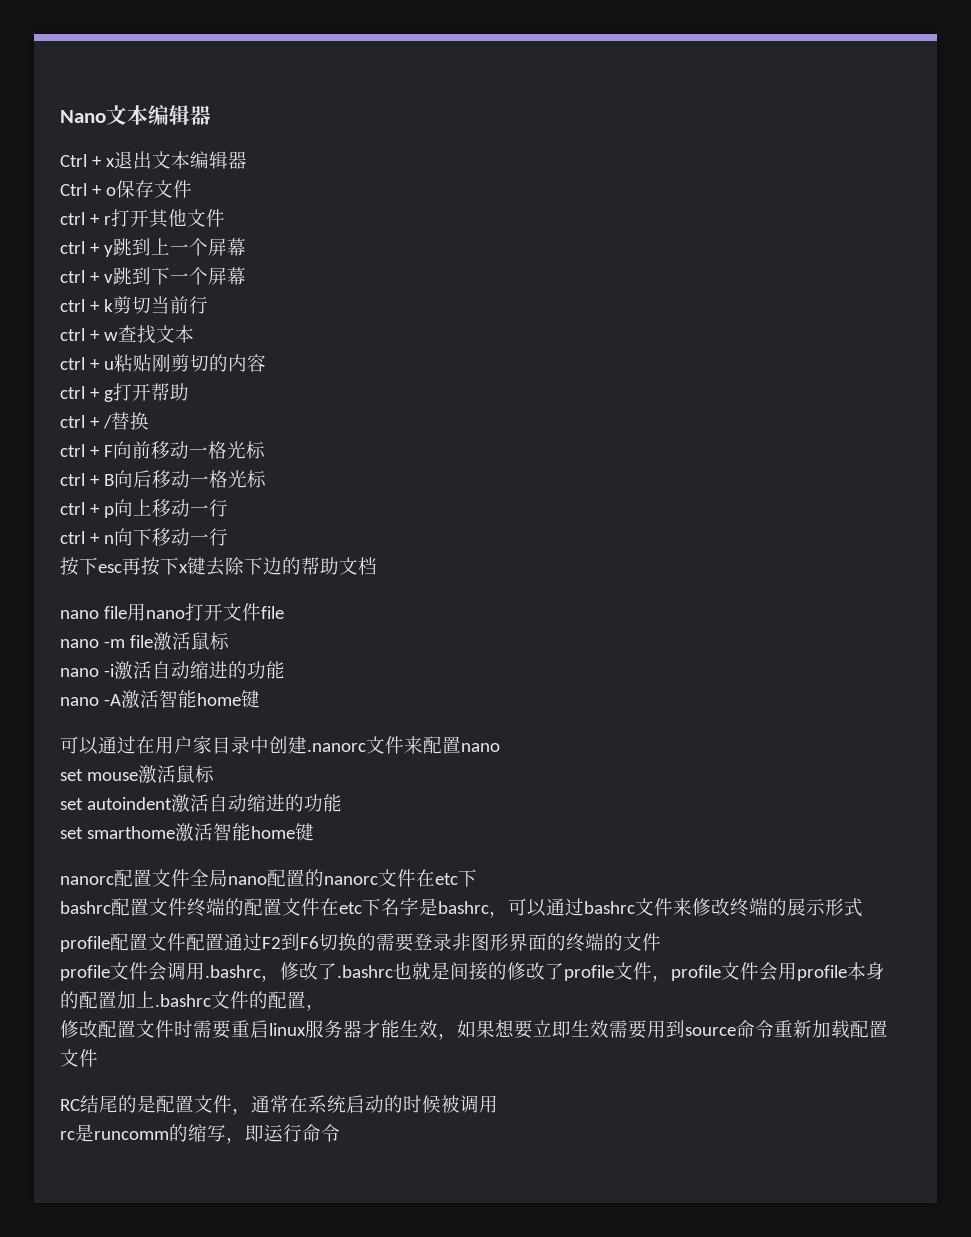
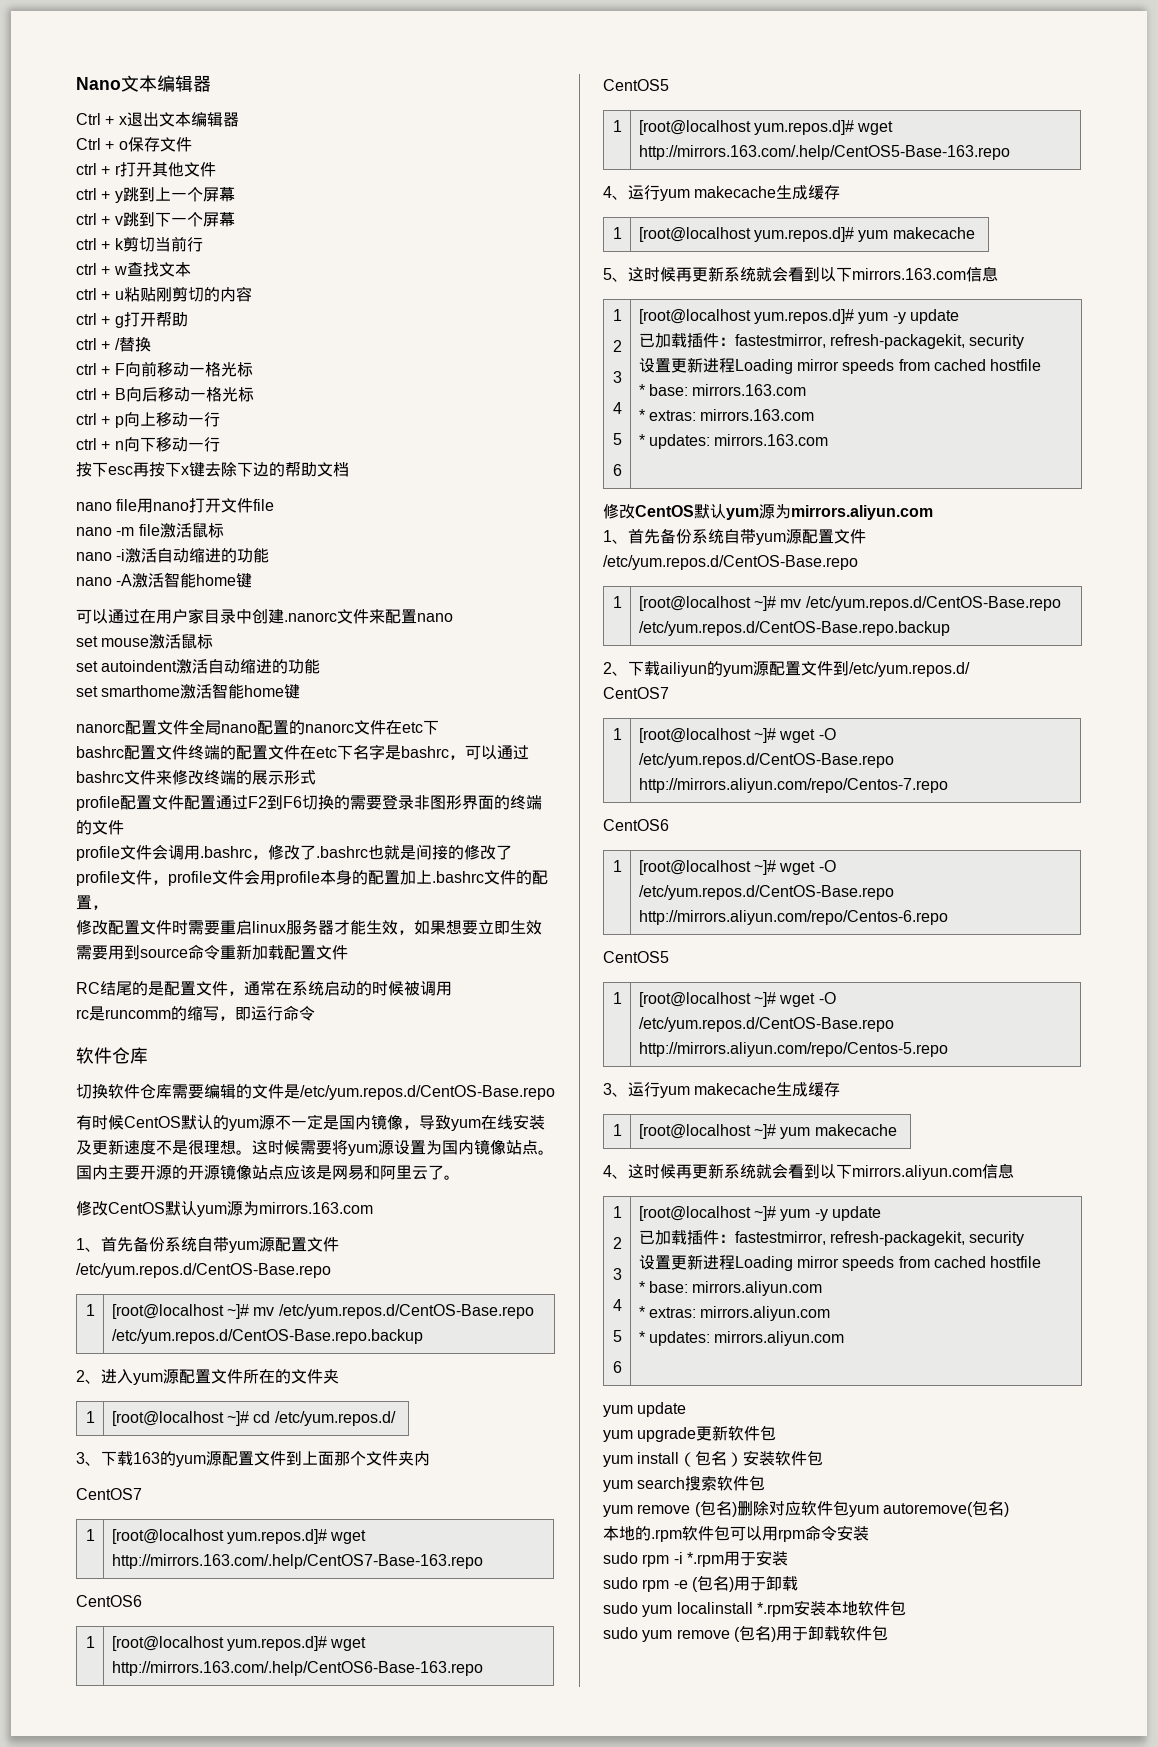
  rc是runcomm的缩写，即运行命令
+ 软件仓库
+ 切换软件仓库需要编辑的文件是/etc/yum.repos.d/CentOS-Base.repo
+ 有时候CentOS默认的yum源不一定是国内镜像，导致yum在线安装及更新速度不是很理想。这时候需要将yum源设置为国内镜像站点。国内主要开源的开源镜像站点应该是网易和阿里云了。
+ 修改CentOS默认yum源为mirrors.163.com
+ 1、首先备份系统自带yum源配置文件/etc/yum.repos.d/CentOS-Base.repo
+ 1 | [root@localhost ~]# mv /etc/yum.repos.d/CentOS-Base.repo /etc/yum.repos.d/CentOS-Base.repo.backup
+ 2、进入yum源配置文件所在的文件夹
+ 1 | [root@localhost ~]# cd /etc/yum.repos.d/
+ 3、下载163的yum源配置文件到上面那个文件夹内
+ CentOS7
+ 1 | [root@localhost yum.repos.d]# wget http://mirrors.163.com/.help/CentOS7-Base-163.repo
+ CentOS6
+ 1 | [root@localhost yum.repos.d]# wget http://mirrors.163.com/.help/CentOS6-Base-163.repo
+ CentOS5
+ 1 | [root@localhost yum.repos.d]# wget http://mirrors.163.com/.help/CentOS5-Base-163.repo
+ 4、运行yum makecache生成缓存
+ 1 | [root@localhost yum.repos.d]# yum makecache
+ 5、这时候再更新系统就会看到以下mirrors.163.com信息
+ 1
+ 2
+ 3
+ 4
+ 5
+ 6 | [root@localhost yum.repos.d]# yum -y update
+ 已加载插件：fastestmirror, refresh-packagekit, security
+ 设置更新进程Loading mirror speeds from cached hostfile
+ * base: mirrors.163.com
+ * extras: mirrors.163.com
+ * updates: mirrors.163.com
+ 修改CentOS默认yum源为mirrors.aliyun.com
+ 1、首先备份系统自带yum源配置文件/etc/yum.repos.d/CentOS-Base.repo
+ 1 | [root@localhost ~]# mv /etc/yum.repos.d/CentOS-Base.repo /etc/yum.repos.d/CentOS-Base.repo.backup
+ 2、下载ailiyun的yum源配置文件到/etc/yum.repos.d/
+ CentOS7
+ 1 | [root@localhost ~]# wget -O /etc/yum.repos.d/CentOS-Base.repo http://mirrors.aliyun.com/repo/Centos-7.repo
+ CentOS6
+ 1 | [root@localhost ~]# wget -O /etc/yum.repos.d/CentOS-Base.repo http://mirrors.aliyun.com/repo/Centos-6.repo
+ CentOS5
+ 1 | [root@localhost ~]# wget -O /etc/yum.repos.d/CentOS-Base.repo http://mirrors.aliyun.com/repo/Centos-5.repo
+ 3、运行yum makecache生成缓存
+ 1 | [root@localhost ~]# yum makecache
+ 4、这时候再更新系统就会看到以下mirrors.aliyun.com信息
+ 1
+ 2
+ 3
+ 4
+ 5
+ 6 | [root@localhost ~]# yum -y update
+ 已加载插件：fastestmirror, refresh-packagekit, security
+ 设置更新进程Loading mirror speeds from cached hostfile
+ * base: mirrors.aliyun.com
+ * extras: mirrors.aliyun.com
+ * updates: mirrors.aliyun.com
+ yum update
+ yum upgrade更新软件包
+ yum install（包名）安装软件包
+ yum search搜索软件包
+ yum remove (包名)删除对应软件包yum autoremove(包名)
+ 本地的.rpm软件包可以用rpm命令安装
+ sudo rpm -i *.rpm用于安装
+ sudo rpm -e (包名)用于卸载
+ sudo yum localinstall *.rpm安装本地软件包
+ sudo yum remove (包名)用于卸载软件包

